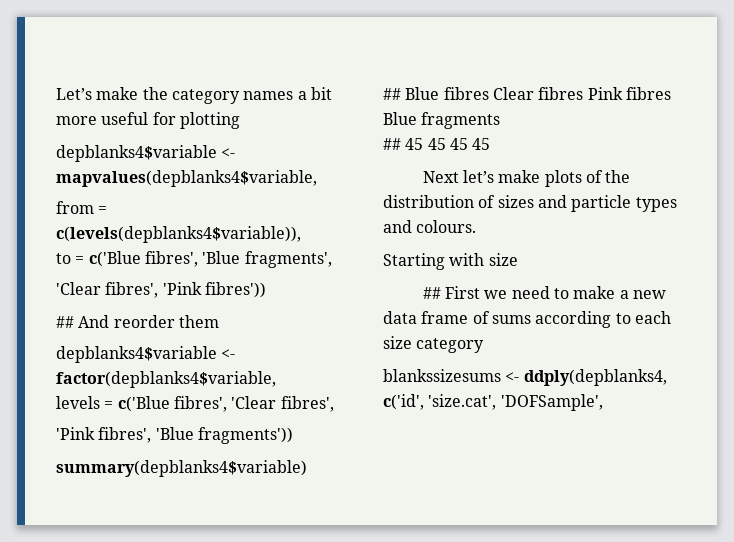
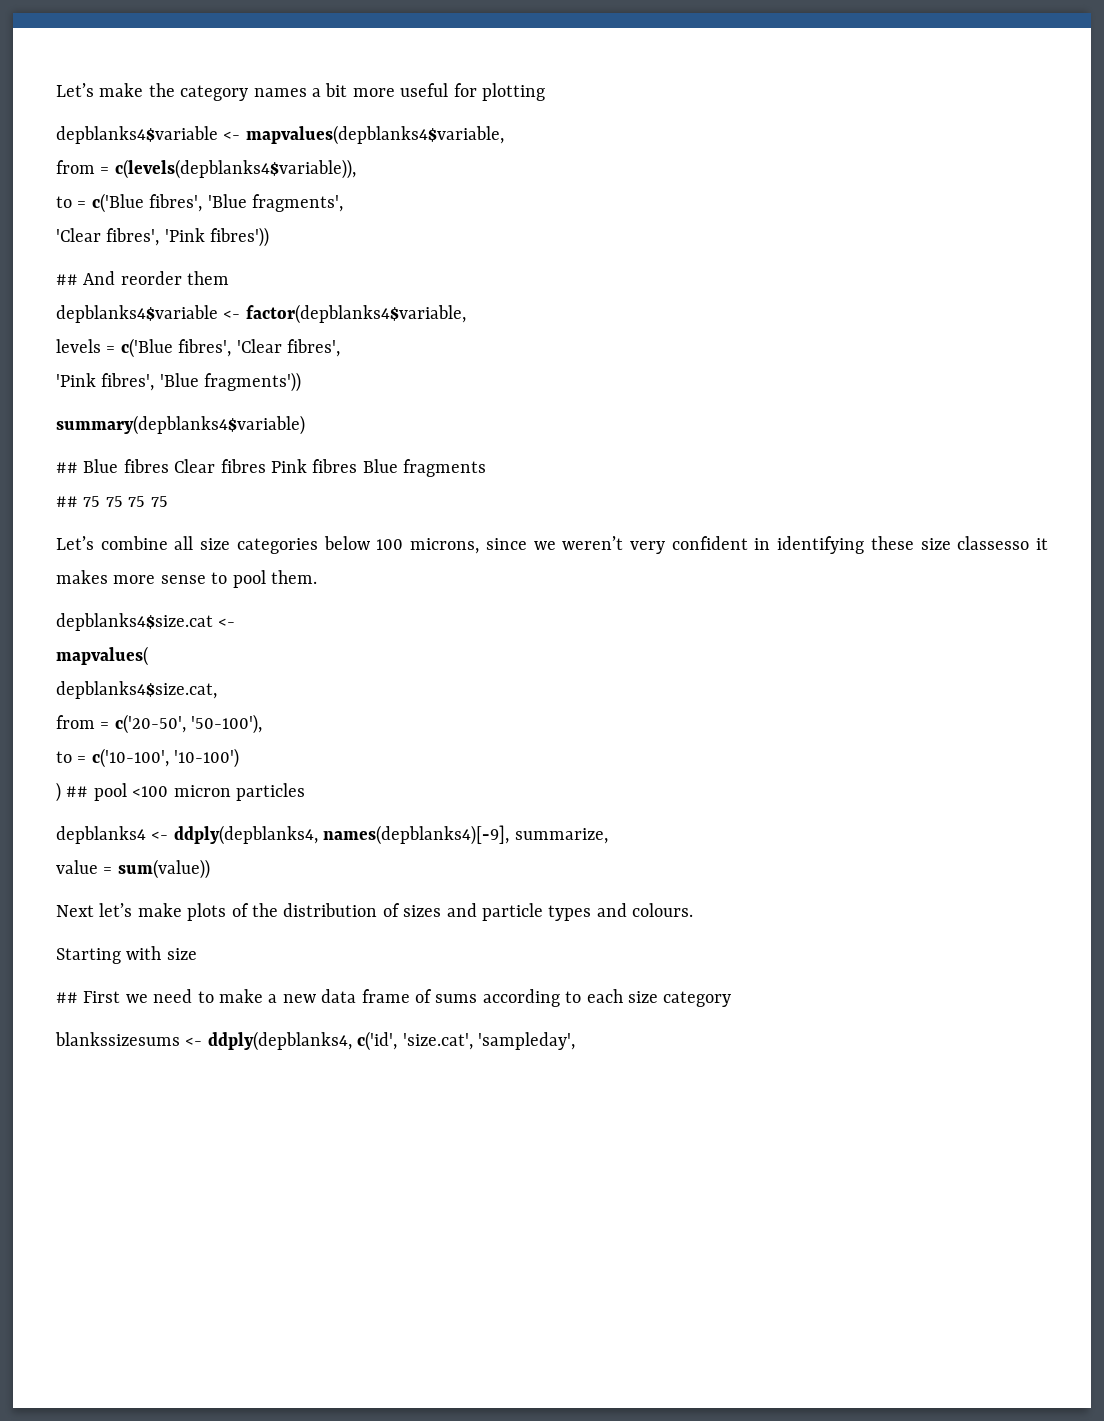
- ## 45 45 45 45
+ ## 75 75 75 75
+ Let’s combine all size categories below 100 microns, since we weren’t very confident in identifying these size classesso it makes more sense to pool them.
+ depblanks4$size.cat <-
+ mapvalues(
+ depblanks4$size.cat,
+ from = c('20-50', '50-100'),
+ to = c('10-100', '10-100')
+ ) ## pool <100 micron particles
+ depblanks4 <- ddply(depblanks4, names(depblanks4)[-9], summarize,
+ value = sum(value))
- blankssizesums <- ddply(depblanks4, c('id', 'size.cat', 'DOFSample',
+ blankssizesums <- ddply(depblanks4, c('id', 'size.cat', 'sampleday',

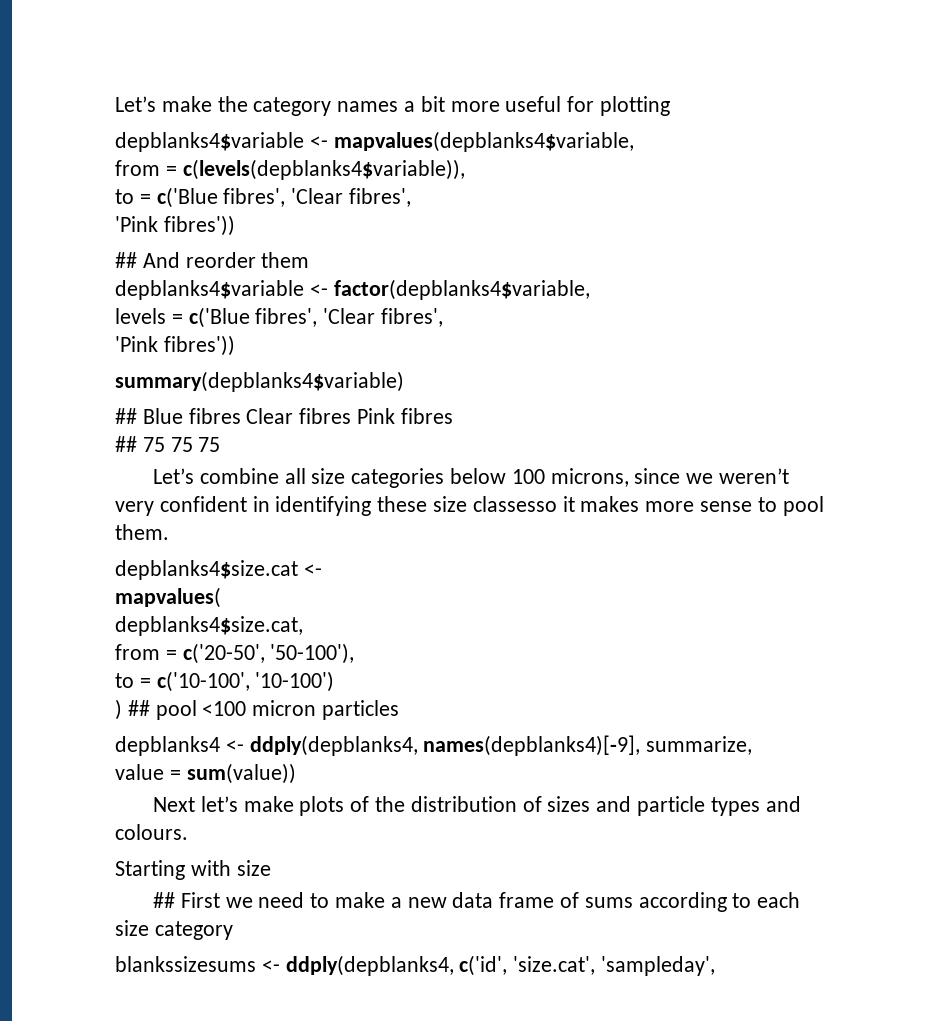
- to = c('Blue fibres', 'Blue fragments',
- 'Clear fibres', 'Pink fibres'))
+ to = c('Blue fibres', 'Clear fibres',
+ 'Pink fibres'))
  levels = c('Blue fibres', 'Clear fibres',
- 'Pink fibres', 'Blue fragments'))
+ 'Pink fibres'))
- ## Blue fibres Clear fibres Pink fibres Blue fragments
+ ## Blue fibres Clear fibres Pink fibres
- ## 75 75 75 75
+ ## 75 75 75

